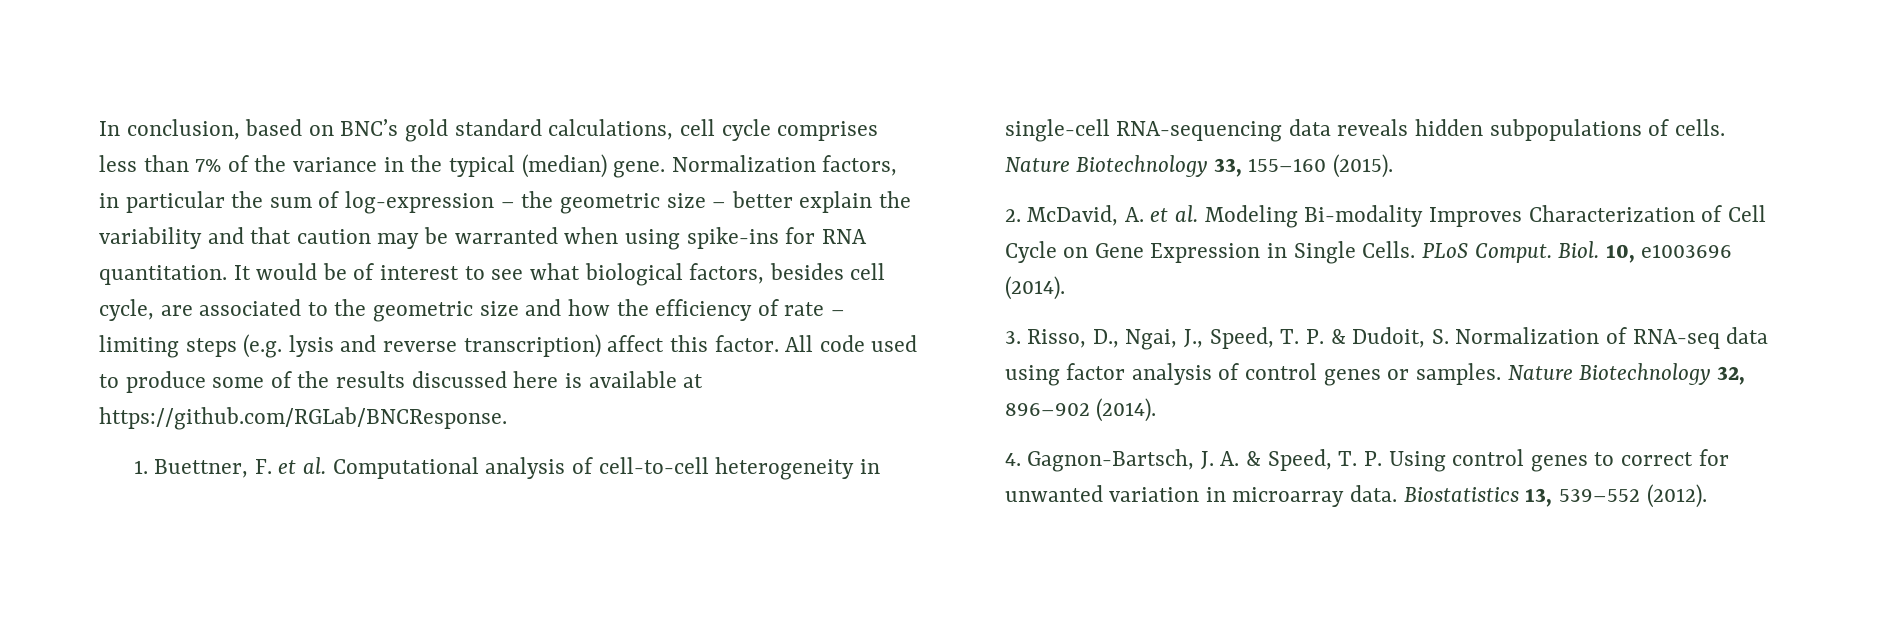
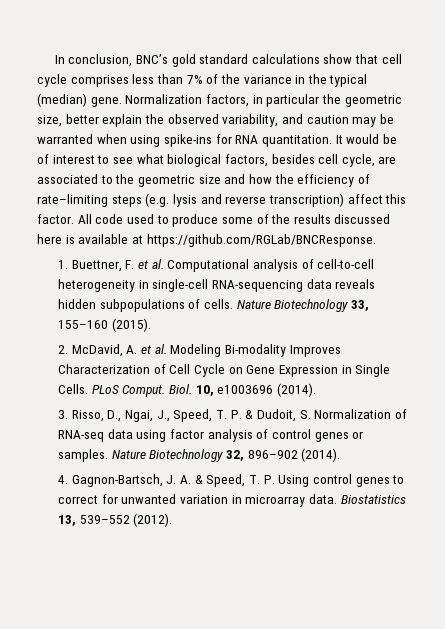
- In conclusion, based on BNC’s gold standard calculations, cell cycle comprises less than 7% of the variance in the typical (median) gene.
+ In conclusion, BNC’s gold standard calculations show that cell cycle comprises less than 7% of the variance in the typical (median) gene.
- Normalization factors, in particular the sum of log-expression – the geometric size – better explain the variability and that caution may be warranted when using spike-ins for RNA quantitation.
+ Normalization factors, in particular the geometric size, better explain the observed variability, and caution may be warranted when using spike-ins for RNA quantitation.
- It would be of interest to see what biological factors, besides cell cycle, are associated to the geometric size and how the efficiency of rate – limiting steps (e.g. lysis and reverse transcription) affect this factor.
+ It would be of interest to see what biological factors, besides cell cycle, are associated to the geometric size and how the efficiency of rate–limiting steps (e.g. lysis and reverse transcription) affect this factor.

